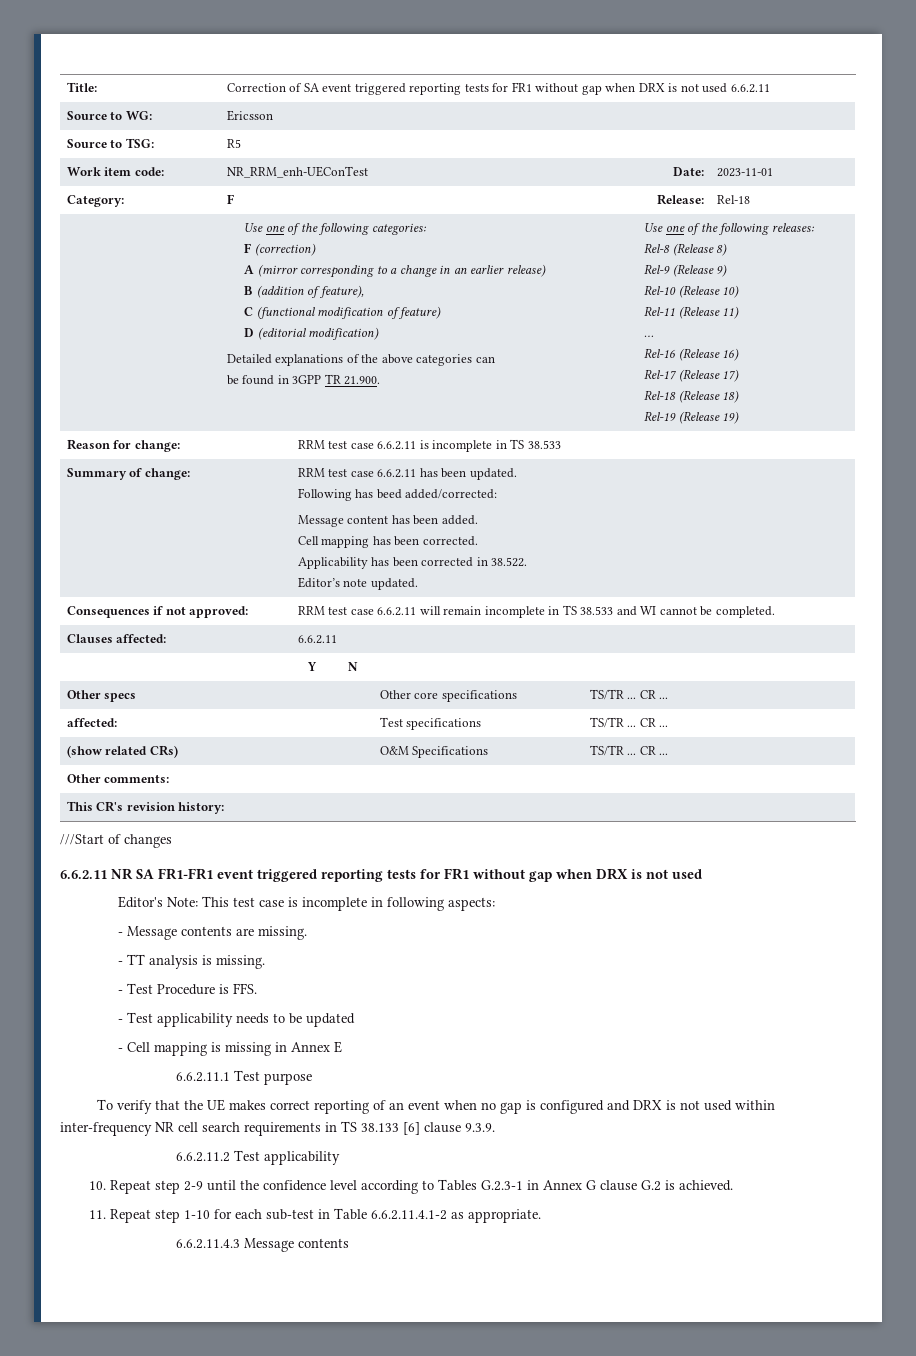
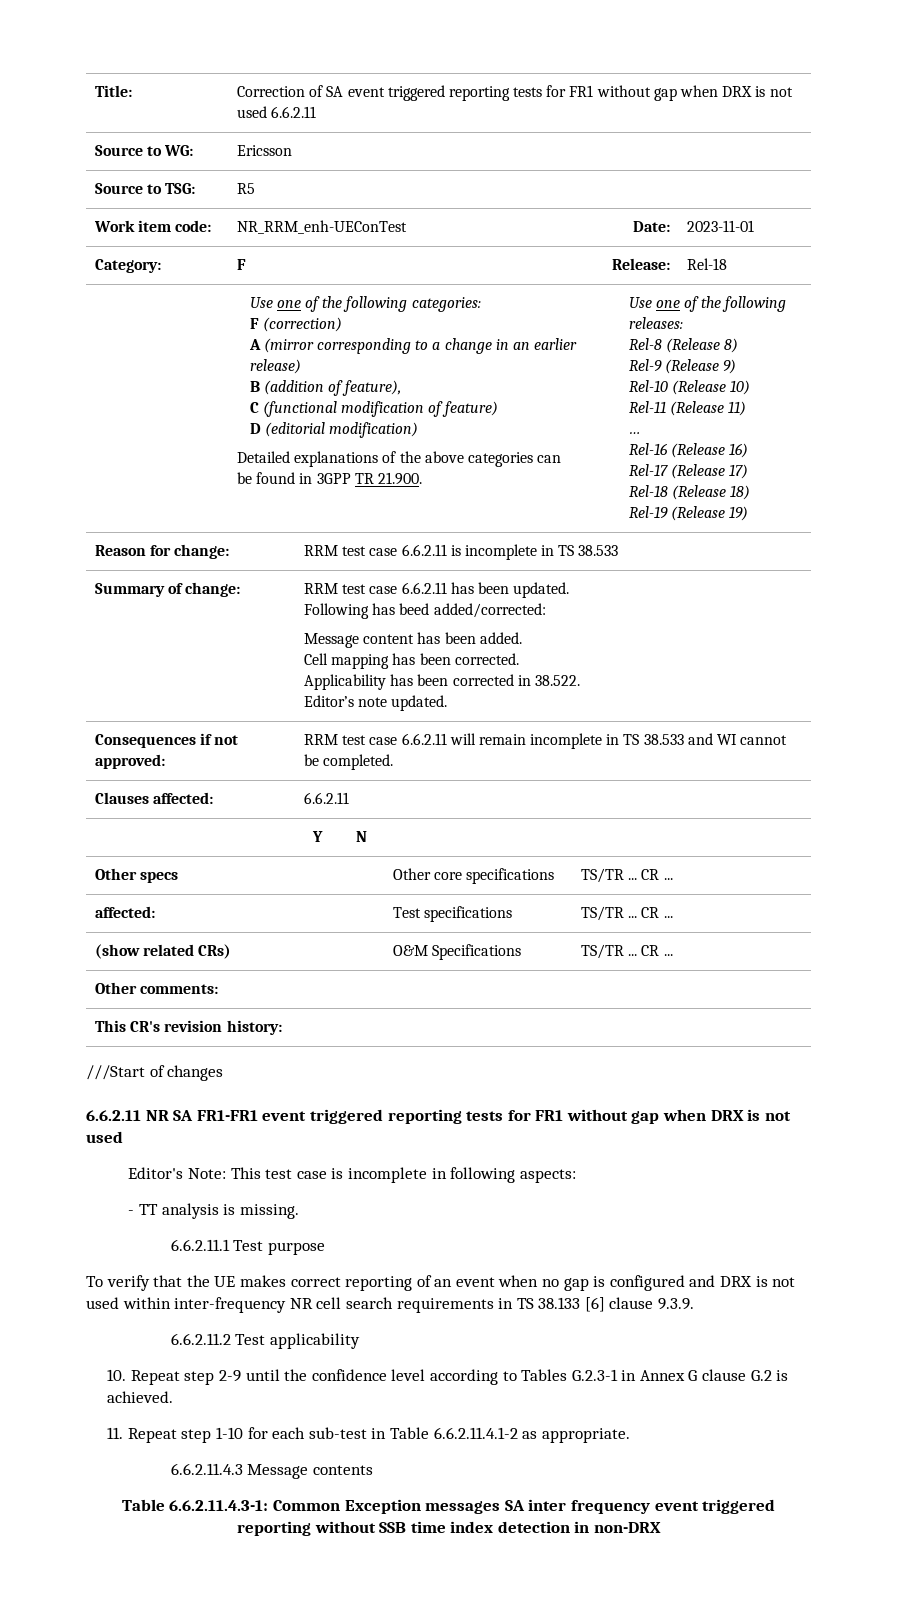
- - Message contents are missing.
- - Test Procedure is FFS.
- - Test applicability needs to be updated
- - Cell mapping is missing in Annex E
+ Table 6.6.2.11.4.3-1: Common Exception messages SA inter frequency event triggered reporting without SSB time index detection in non-DRX

